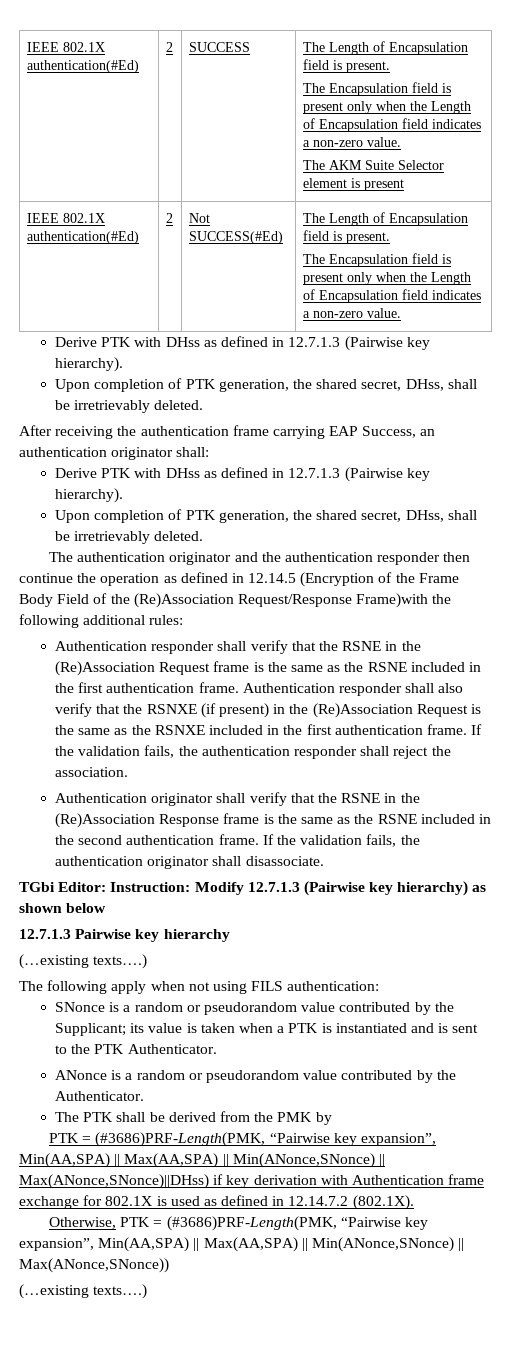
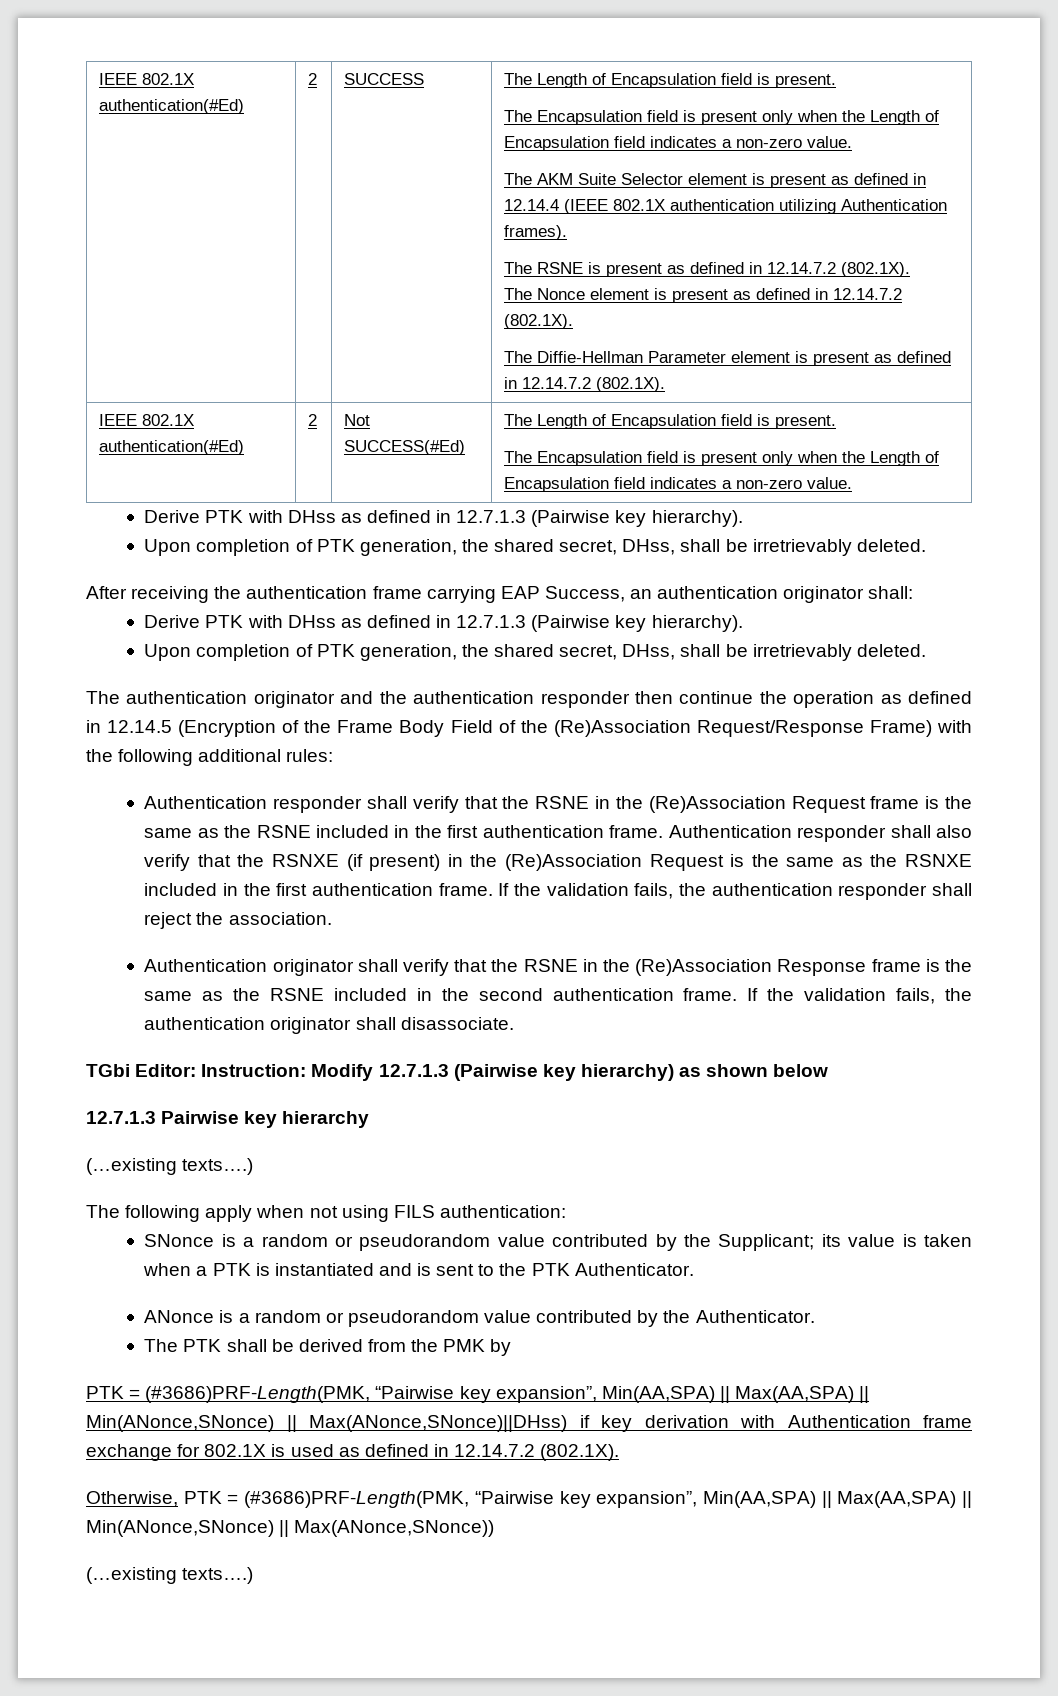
- The AKM Suite Selector element is present
+ The AKM Suite Selector element is present as defined in 12.14.4 (IEEE 802.1X authentication utilizing Authentication frames).
+ The RSNE is present as defined in 12.14.7.2 (802.1X).
+ The Nonce element is present as defined in 12.14.7.2 (802.1X).
+ The Diffie-Hellman Parameter element is present as defined in 12.14.7.2 (802.1X).
- The authentication originator and the authentication responder then continue the operation as defined in 12.14.5 (Encryption of the Frame Body Field of the (Re)Association Request/Response Frame)with the following additional rules:
+ The authentication originator and the authentication responder then continue the operation as defined in 12.14.5 (Encryption of the Frame Body Field of the (Re)Association Request/Response Frame) with the following additional rules:

